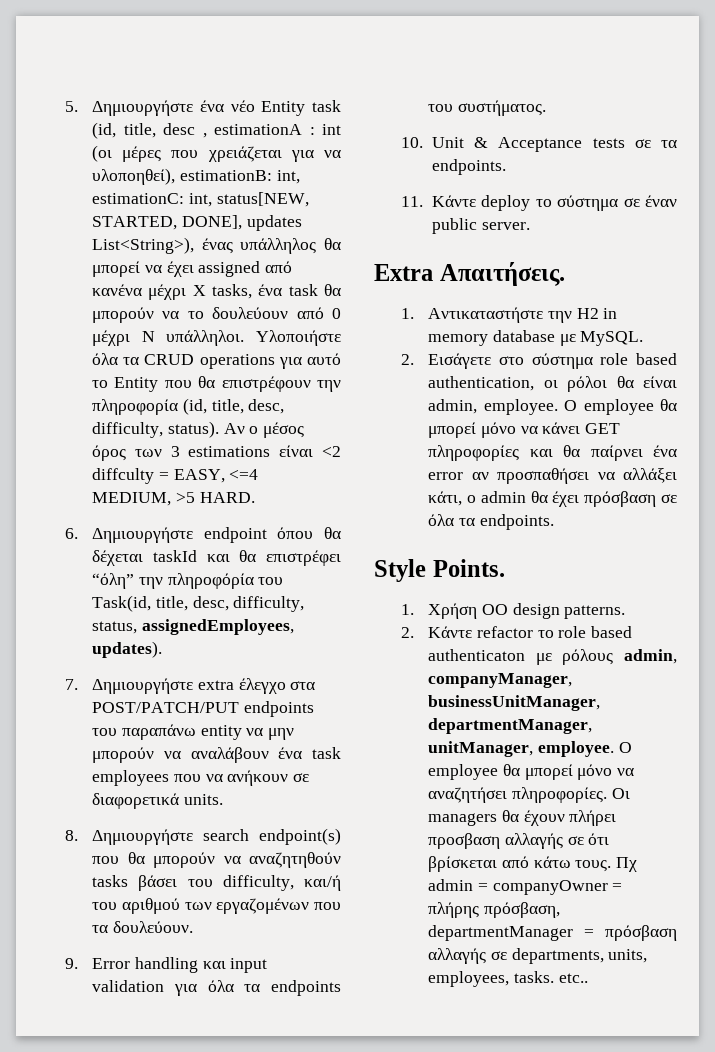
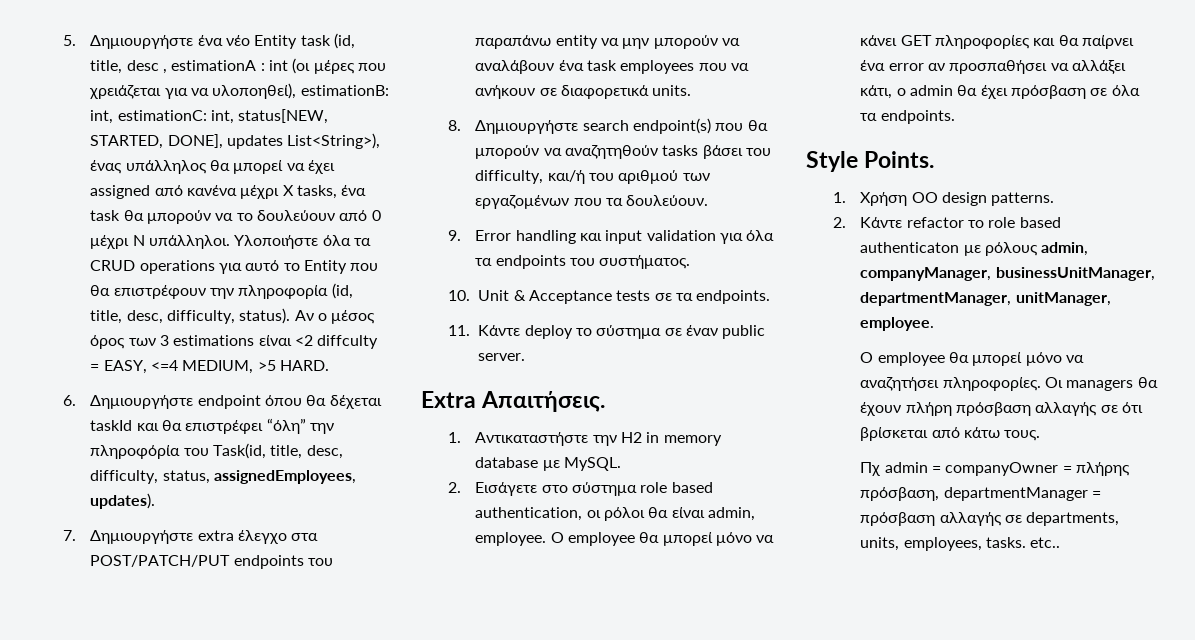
- 2. Κάντε refactor το role based authenticaton με ρόλους admin, companyManager, businessUnitManager, departmentManager, unitManager, employee. O employee θα μπορεί μόνο να αναζητήσει πληροφορίες.
+ 2. Κάντε refactor το role based authenticaton με ρόλους admin, companyManager, businessUnitManager, departmentManager, unitManager, employee.
+ O employee θα μπορεί μόνο να αναζητήσει πληροφορίες.
- Οι managers θα έχουν πλήρει προσβαση αλλαγής σε ότι βρίσκεται από κάτω τους. Πχ admin = companyOwner = πλήρης πρόσβαση, departmentManager = πρόσβαση αλλαγής σε departments, units, employees, tasks. etc..
+ Οι managers θα έχουν πλήρη πρόσβαση αλλαγής σε ότι βρίσκεται από κάτω τους.
+ Πχ admin = companyOwner = πλήρης πρόσβαση, departmentManager = πρόσβαση αλλαγής σε departments, units, employees, tasks. etc..

